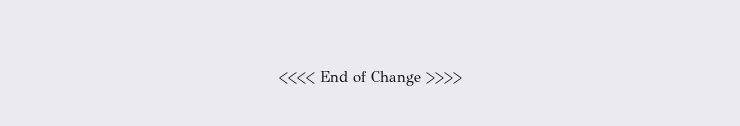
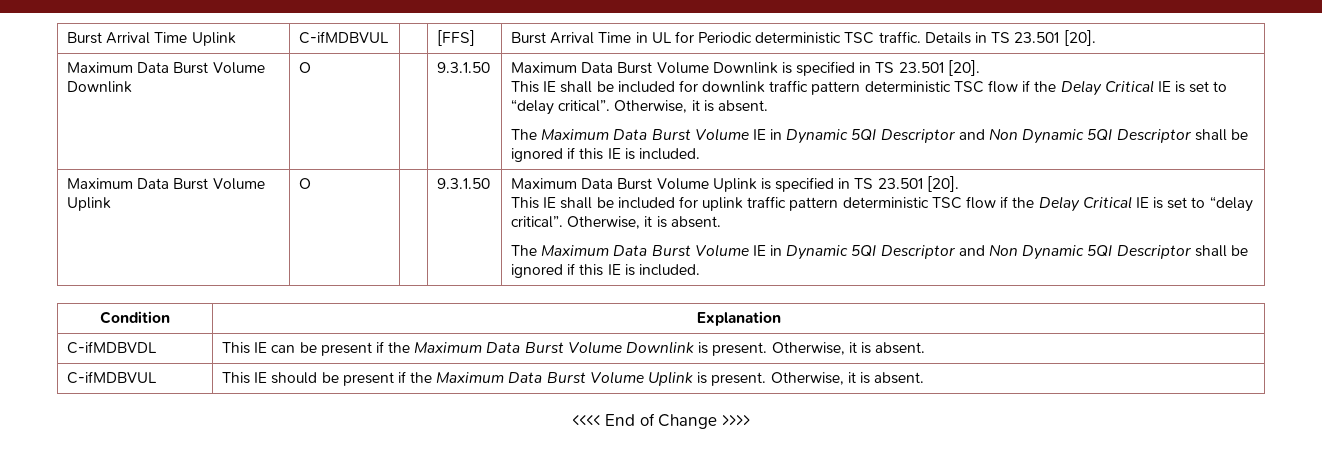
+ Burst Arrival Time Uplink | C-ifMDBVUL | | [FFS] | Burst Arrival Time in UL for Periodic deterministic TSC traffic. Details in TS 23.501 [20].
+ Maximum Data Burst Volume Downlink | O | | 9.3.1.50 | Maximum Data Burst Volume Downlink is specified in TS 23.501 [20].
+ This IE shall be included for downlink traffic pattern deterministic TSC flow if the Delay Critical IE is set to “delay critical”. Otherwise, it is absent.
+ The Maximum Data Burst Volume IE in Dynamic 5QI Descriptor and Non Dynamic 5QI Descriptor shall be ignored if this IE is included.
+ Maximum Data Burst Volume Uplink | O | | 9.3.1.50 | Maximum Data Burst Volume Uplink is specified in TS 23.501 [20].
+ This IE shall be included for uplink traffic pattern deterministic TSC flow if the Delay Critical IE is set to “delay critical”. Otherwise, it is absent.
+ The Maximum Data Burst Volume IE in Dynamic 5QI Descriptor and Non Dynamic 5QI Descriptor shall be ignored if this IE is included.
+ Condition | Explanation
+ C-ifMDBVDL | This IE can be present if the Maximum Data Burst Volume Downlink is present. Otherwise, it is absent.
+ C-ifMDBVUL | This IE should be present if the Maximum Data Burst Volume Uplink is present. Otherwise, it is absent.

